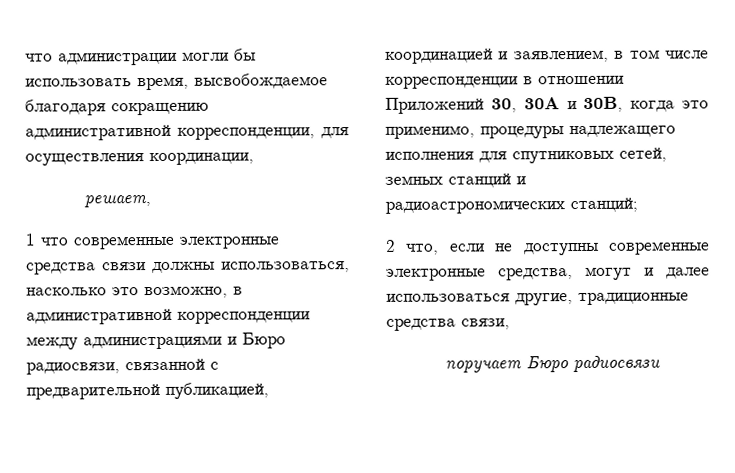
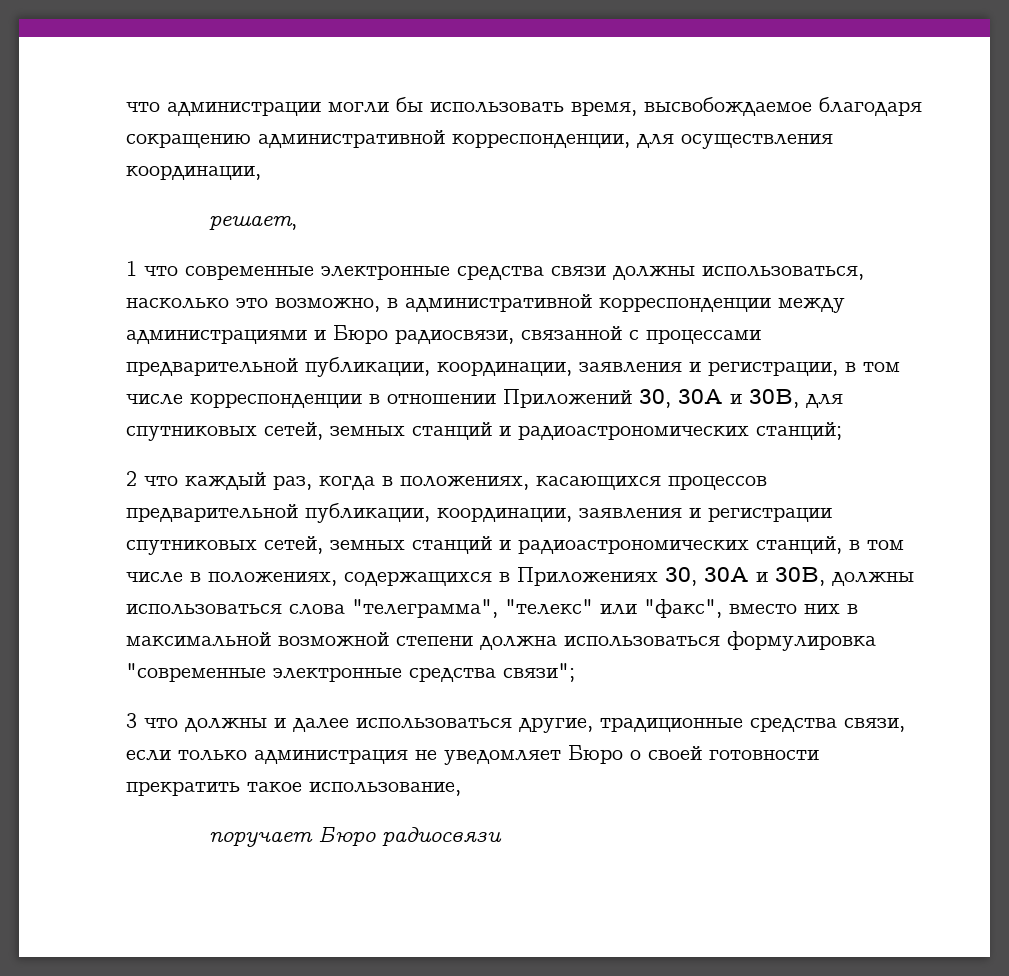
- 1 что современные электронные средства связи должны использоваться, насколько это возможно, в административной корреспонденции между администрациями и Бюро радиосвязи, связанной с предварительной публикацией, координацией и заявлением, в том числе корреспонденции в отношении Приложений 30, 30A и 30B, когда это применимо, процедуры надлежащего исполнения для спутниковых сетей, земных станций и радиоастрономических станций;
+ 1 что современные электронные средства связи должны использоваться, насколько это возможно, в административной корреспонденции между администрациями и Бюро радиосвязи, связанной с процессами предварительной публикации, координации, заявления и регистрации, в том числе корреспонденции в отношении Приложений 30, 30A и 30B, для спутниковых сетей, земных станций и радиоастрономических станций;
- 2 что, если не доступны современные электронные средства, могут и далее использоваться другие, традиционные средства связи,
+ 2 что каждый раз, когда в положениях, касающихся процессов предварительной публикации, координации, заявления и регистрации спутниковых сетей, земных станций и радиоастрономических станций, в том числе в положениях, содержащихся в Приложениях 30, 30А и 30В, должны использоваться слова "телеграмма", "телекс" или "факс", вместо них в максимальной возможной степени должна использоваться формулировка "современные электронные средства связи";
+ 3 что должны и далее использоваться другие, традиционные средства связи, если только администрация не уведомляет Бюро о своей готовности прекратить такое использование,

